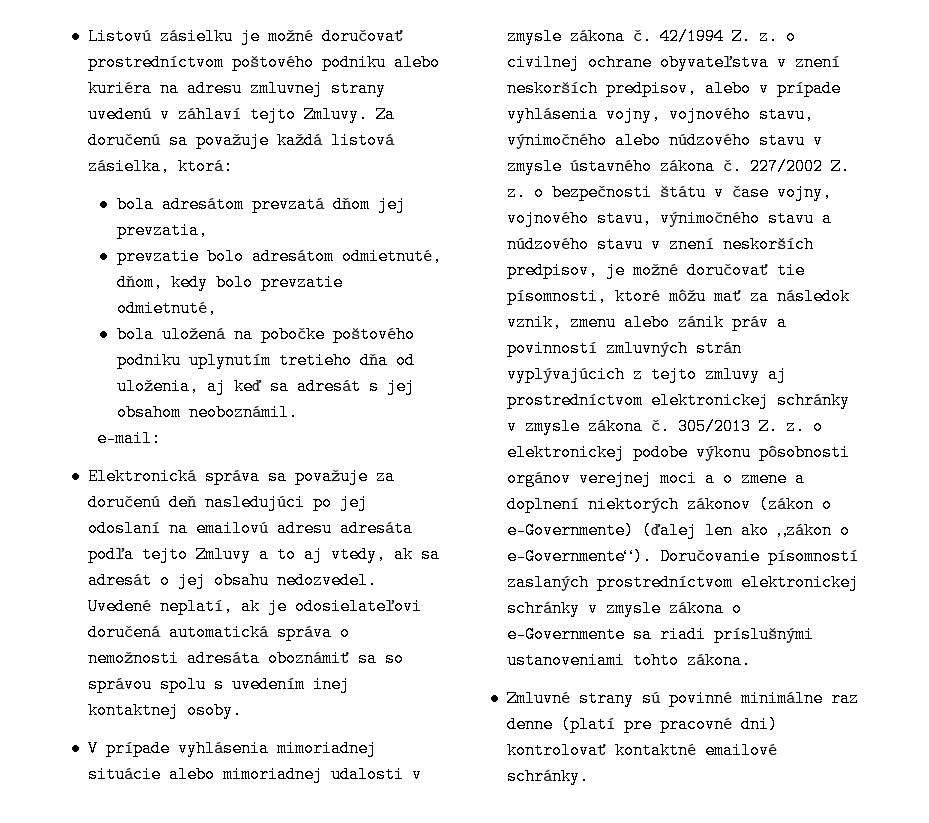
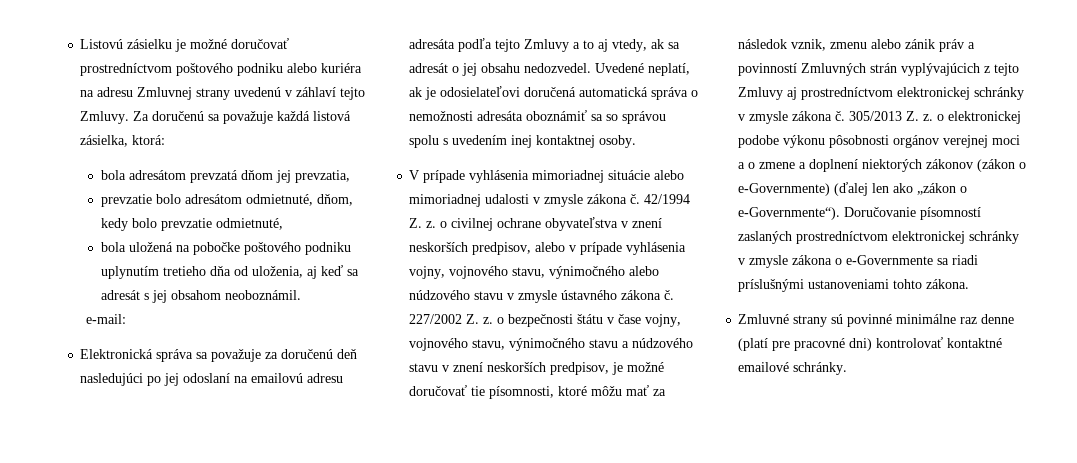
- Listovú zásielku je možné doručovať prostredníctvom poštového podniku alebo kuriéra na adresu zmluvnej strany uvedenú v záhlaví tejto Zmluvy.
+ Listovú zásielku je možné doručovať prostredníctvom poštového podniku alebo kuriéra na adresu Zmluvnej strany uvedenú v záhlaví tejto Zmluvy.
- 227/2002 Z. z. o bezpečnosti štátu v čase vojny, vojnového stavu, výnimočného stavu a núdzového stavu v znení neskorších predpisov, je možné doručovať tie písomnosti, ktoré môžu mať za následok vznik, zmenu alebo zánik práv a povinností zmluvných strán vyplývajúcich z tejto zmluvy aj prostredníctvom elektronickej schránky v zmysle zákona č.
+ 227/2002 Z. z. o bezpečnosti štátu v čase vojny, vojnového stavu, výnimočného stavu a núdzového stavu v znení neskorších predpisov, je možné doručovať tie písomnosti, ktoré môžu mať za následok vznik, zmenu alebo zánik práv a povinností Zmluvných strán vyplývajúcich z tejto Zmluvy aj prostredníctvom elektronickej schránky v zmysle zákona č.

